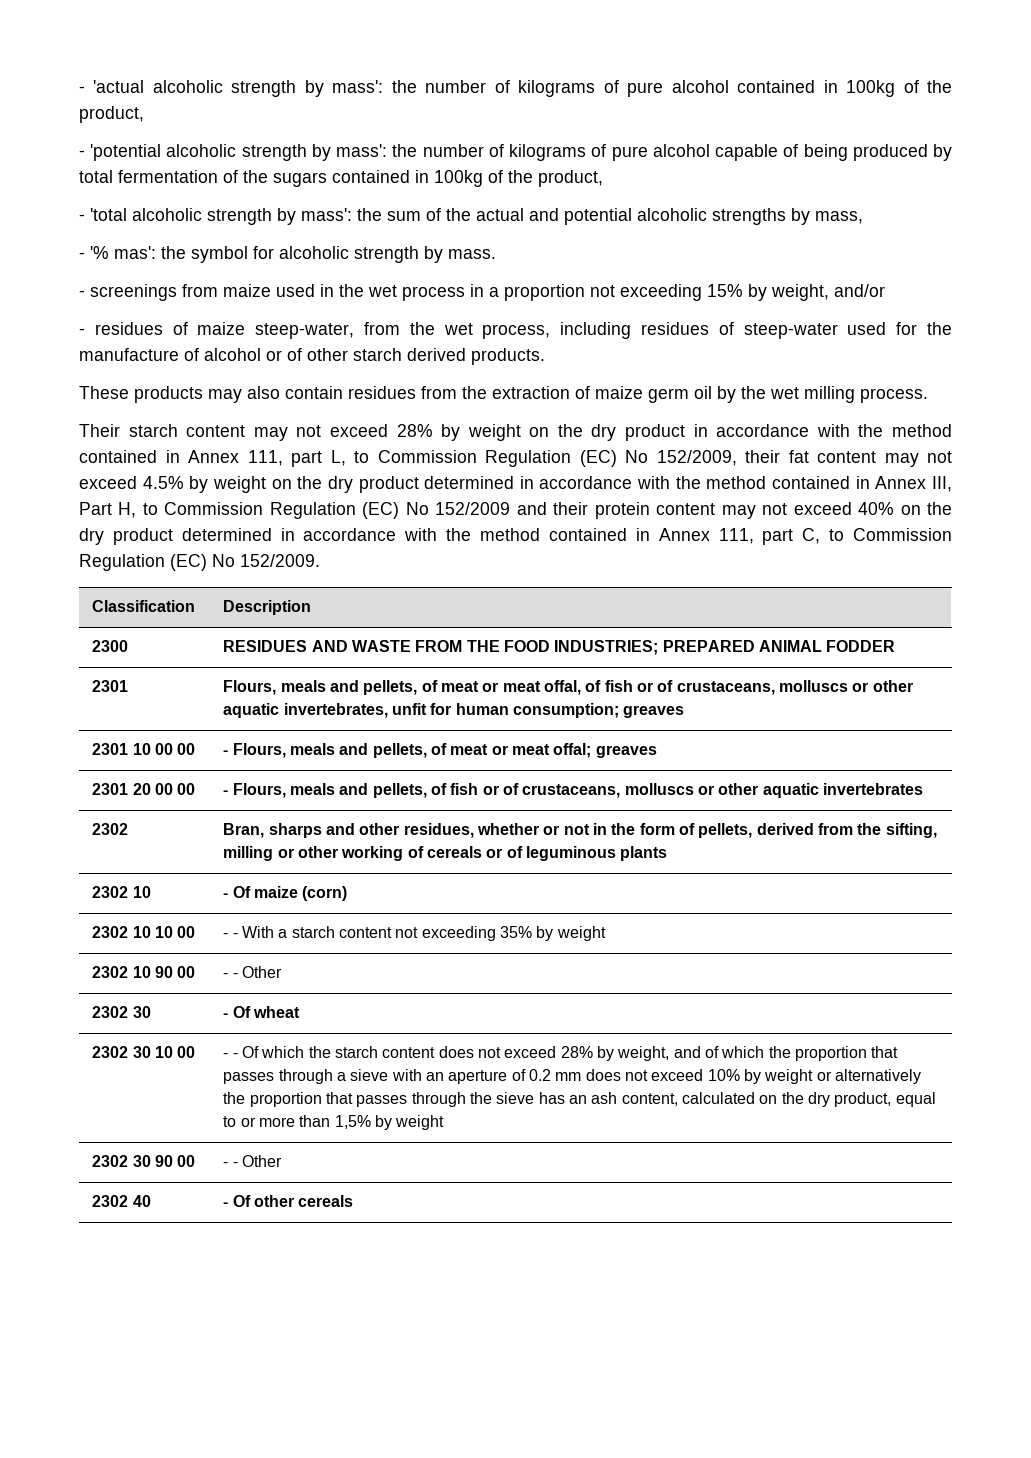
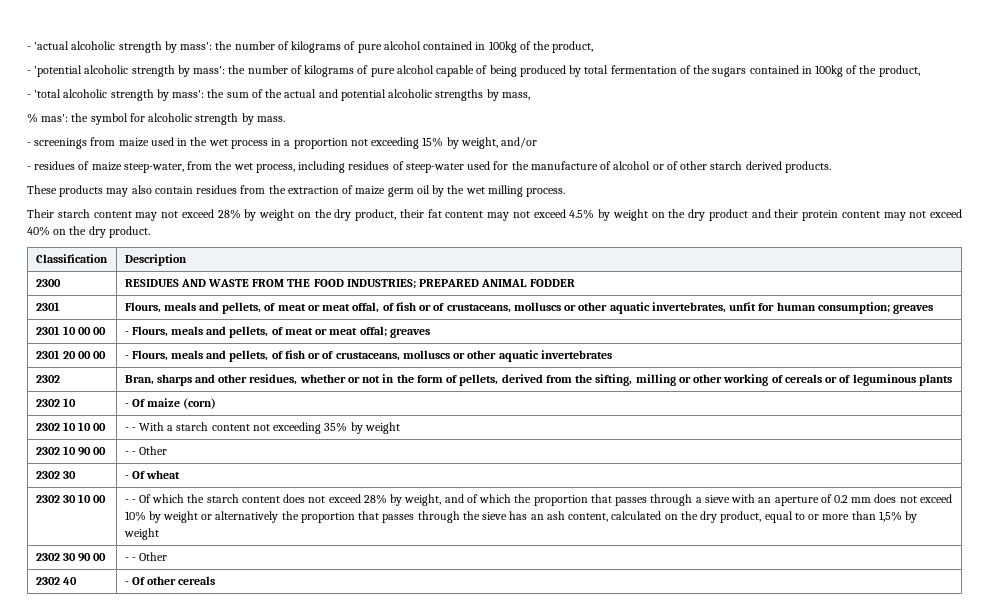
- - '% mas': the symbol for alcoholic strength by mass.
+ % mas': the symbol for alcoholic strength by mass.
- Their starch content may not exceed 28% by weight on the dry product in accordance with the method contained in Annex 111, part L, to Commission Regulation (EC) No 152/2009, their fat content may not exceed 4.5% by weight on the dry product determined in accordance with the method contained in Annex III, Part H, to Commission Regulation (EC) No 152/2009 and their protein content may not exceed 40% on the dry product determined in accordance with the method contained in Annex 111, part C, to Commission Regulation (EC) No 152/2009.
+ Their starch content may not exceed 28% by weight on the dry product, their fat content may not exceed 4.5% by weight on the dry product and their protein content may not exceed 40% on the dry product.

